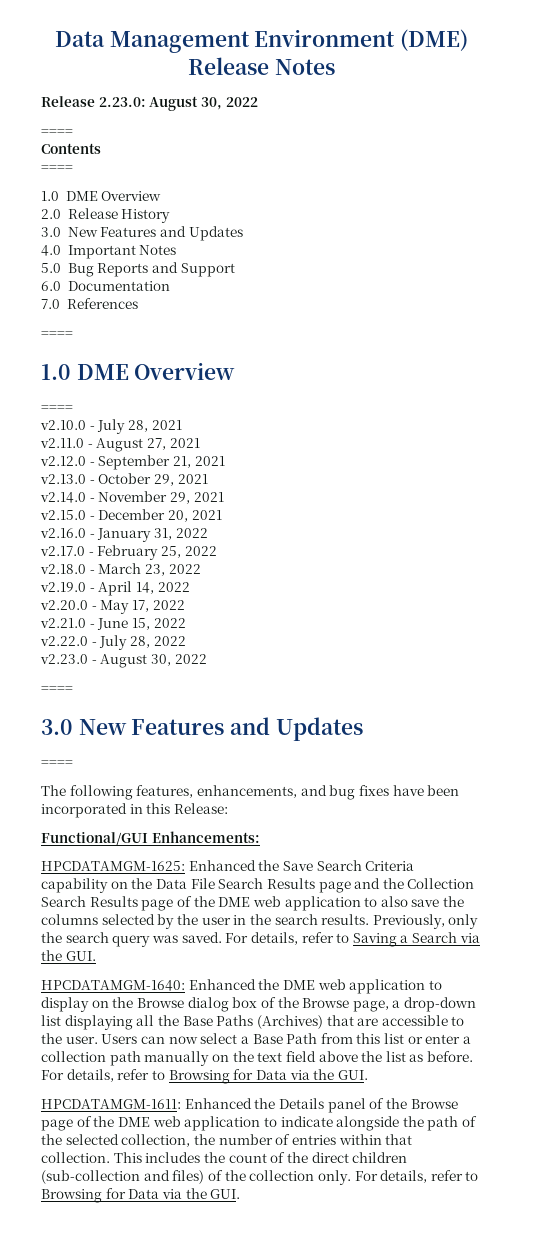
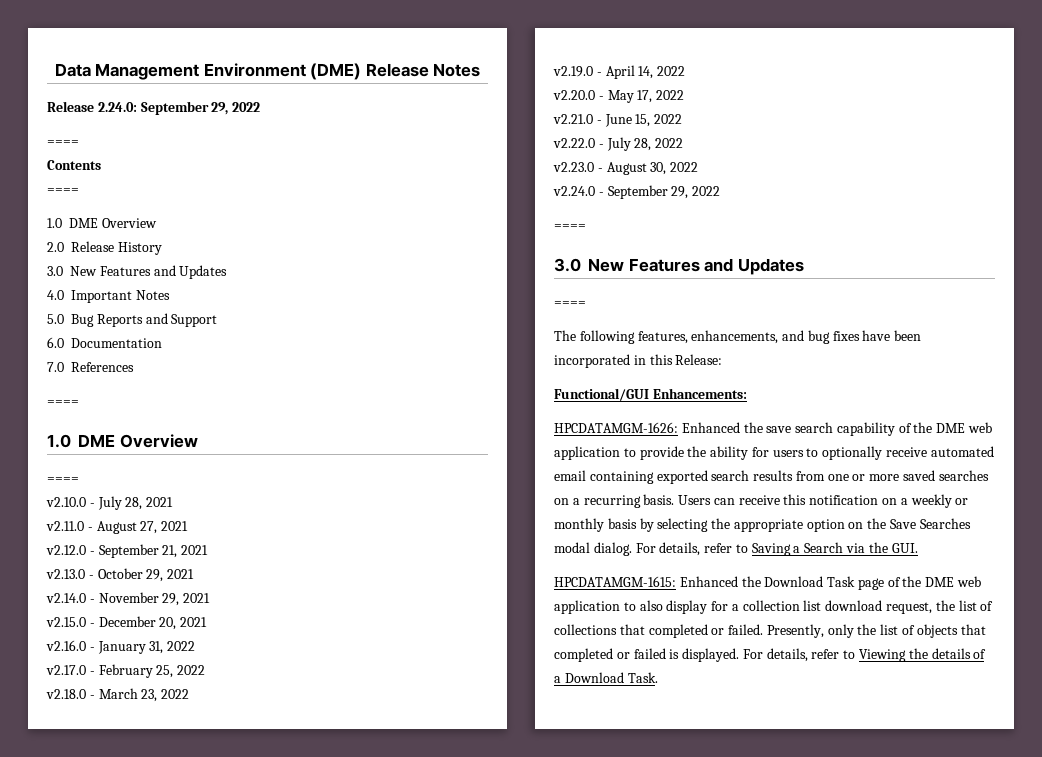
- Release 2.23.0: August 30, 2022
+ Release 2.24.0: September 29, 2022
+ v2.24.0 - September 29, 2022
- HPCDATAMGM-1625: Enhanced the Save Search Criteria capability on the Data File Search Results page and the Collection Search Results page of the DME web application to also save the columns selected by the user in the search results. Previously, only the search query was saved.
+ HPCDATAMGM-1626: Enhanced the save search capability of the DME web application to provide the ability for users to optionally receive automated email containing exported search results from one or more saved searches on a recurring basis. Users can receive this notification on a weekly or monthly basis by selecting the appropriate option on the Save Searches modal dialog.
- HPCDATAMGM-1640: Enhanced the DME web application to display on the Browse dialog box of the Browse page, a drop-down list displaying all the Base Paths (Archives) that are accessible to the user. Users can now select a Base Path from this list or enter a collection path manually on the text field above the list as before. For details, refer to Browsing for Data via the GUI.
- HPCDATAMGM-1611: Enhanced the Details panel of the Browse page of the DME web application to indicate alongside the path of the selected collection, the number of entries within that collection. This includes the count of the direct children (sub-collection and files) of the collection only. For details, refer to Browsing for Data via the GUI.
+ HPCDATAMGM-1615: Enhanced the Download Task page of the DME web application to also display for a collection list download request, the list of collections that completed or failed. Presently, only the list of objects that completed or failed is displayed. For details, refer to Viewing the details of a Download Task.

